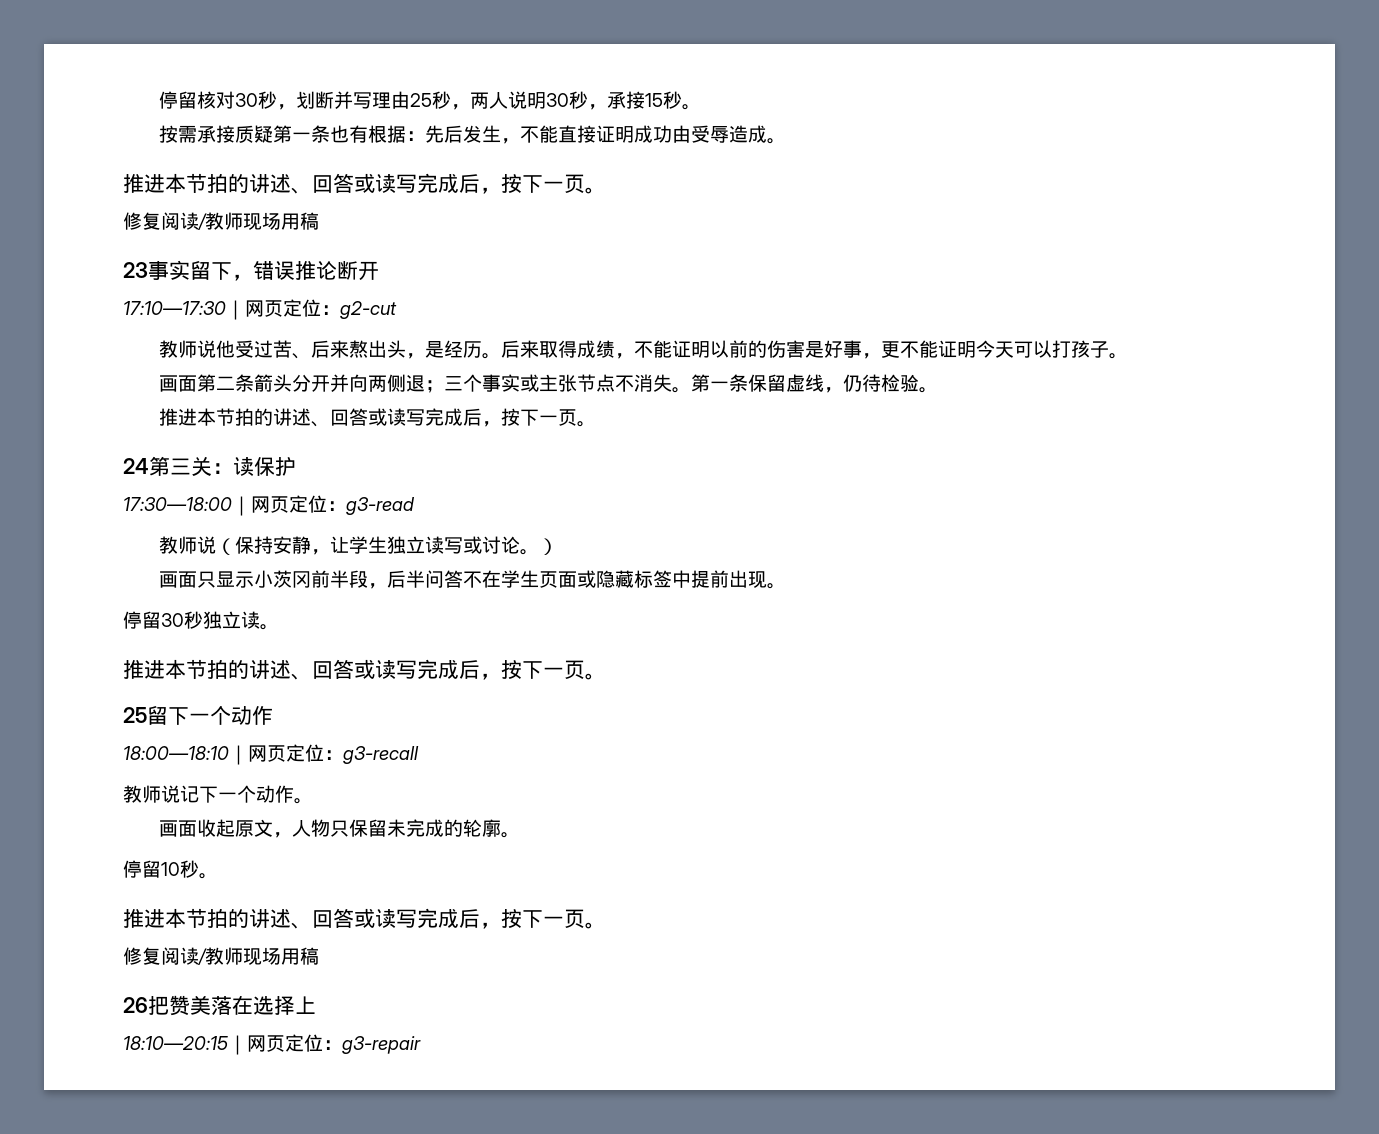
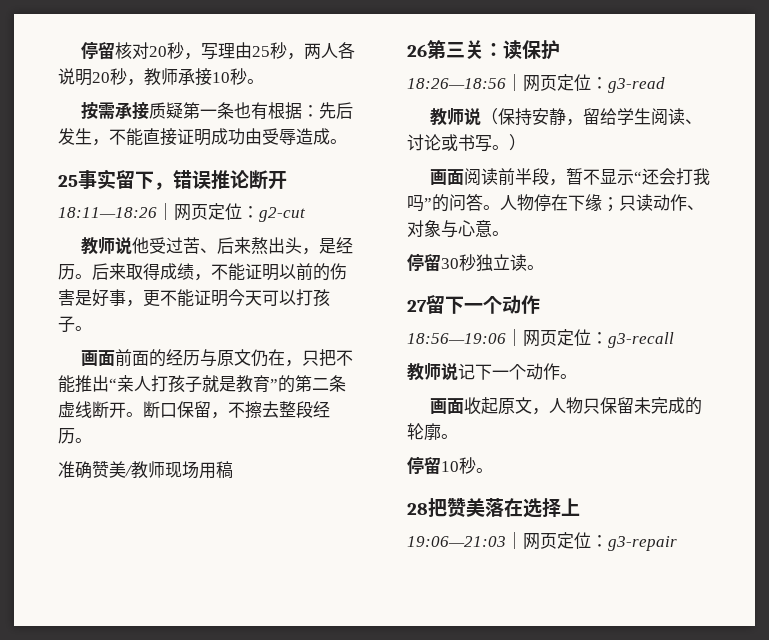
- 停留核对30秒，划断并写理由25秒，两人说明30秒，承接15秒。
+ 停留核对20秒，写理由25秒，两人各说明20秒，教师承接10秒。
  按需承接质疑第一条也有根据：先后发生，不能直接证明成功由受辱造成。
- 推进本节拍的讲述、回答或读写完成后，按下一页。
- 修复阅读/教师现场用稿
- 23事实留下，错误推论断开
+ 25事实留下，错误推论断开
- 17:10—17:30｜网页定位：g2-cut
+ 18:11—18:26｜网页定位：g2-cut
- 画面第二条箭头分开并向两侧退；三个事实或主张节点不消失。第一条保留虚线，仍待检验。
- 推进本节拍的讲述、回答或读写完成后，按下一页。
- 24第三关：读保护
+ 画面前面的经历与原文仍在，只把不能推出“亲人打孩子就是教育”的第二条虚线断开。断口保留，不擦去整段经历。
+ 准确赞美/教师现场用稿
+ 26第三关：读保护
- 17:30—18:00｜网页定位：g3-read
+ 18:26—18:56｜网页定位：g3-read
- 教师说（保持安静，让学生独立读写或讨论。）
- 画面只显示小茨冈前半段，后半问答不在学生页面或隐藏标签中提前出现。
+ 教师说（保持安静，留给学生阅读、讨论或书写。）
+ 画面阅读前半段，暂不显示“还会打我吗”的问答。人物停在下缘；只读动作、对象与心意。
  停留30秒独立读。
- 推进本节拍的讲述、回答或读写完成后，按下一页。
- 25留下一个动作
+ 27留下一个动作
- 18:00—18:10｜网页定位：g3-recall
+ 18:56—19:06｜网页定位：g3-recall
  停留10秒。
- 推进本节拍的讲述、回答或读写完成后，按下一页。
- 修复阅读/教师现场用稿
- 26把赞美落在选择上
+ 28把赞美落在选择上
- 18:10—20:15｜网页定位：g3-repair
+ 19:06—21:03｜网页定位：g3-repair

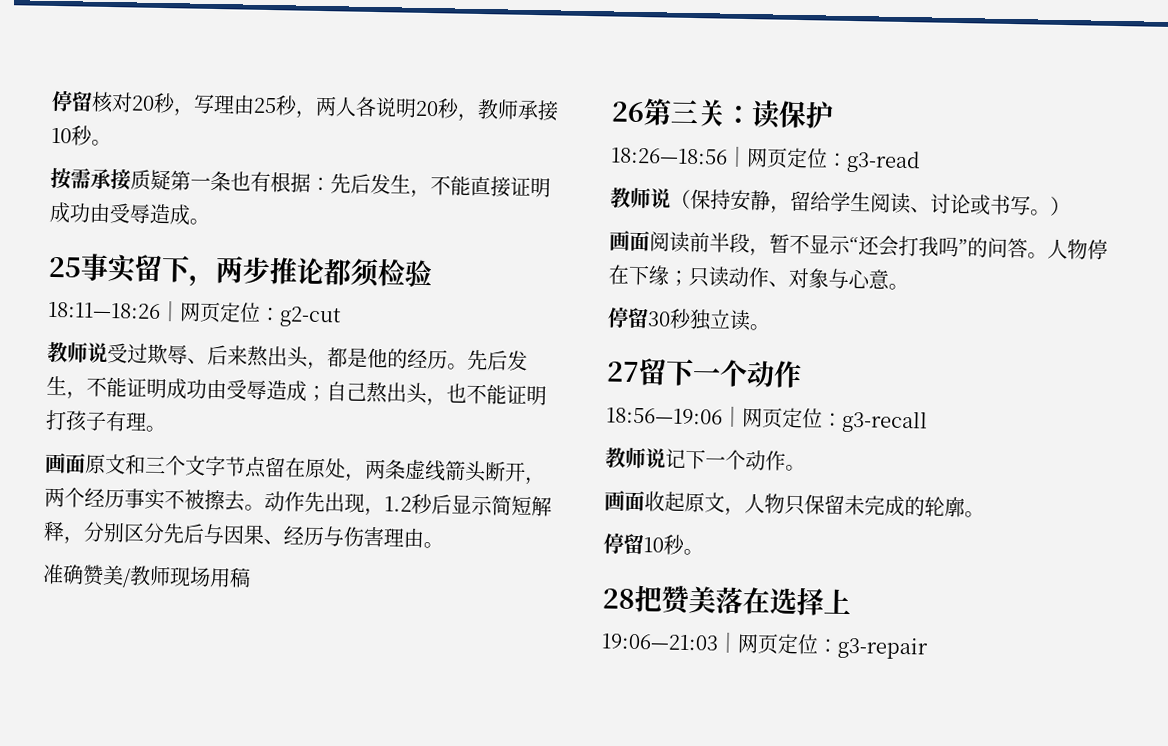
- 25事实留下，错误推论断开
+ 25事实留下，两步推论都须检验
- 教师说他受过苦、后来熬出头，是经历。后来取得成绩，不能证明以前的伤害是好事，更不能证明今天可以打孩子。
- 画面前面的经历与原文仍在，只把不能推出“亲人打孩子就是教育”的第二条虚线断开。断口保留，不擦去整段经历。
+ 教师说受过欺辱、后来熬出头，都是他的经历。先后发生，不能证明成功由受辱造成；自己熬出头，也不能证明打孩子有理。
+ 画面原文和三个文字节点留在原处，两条虚线箭头断开，两个经历事实不被擦去。动作先出现，1.2秒后显示简短解释，分别区分先后与因果、经历与伤害理由。

